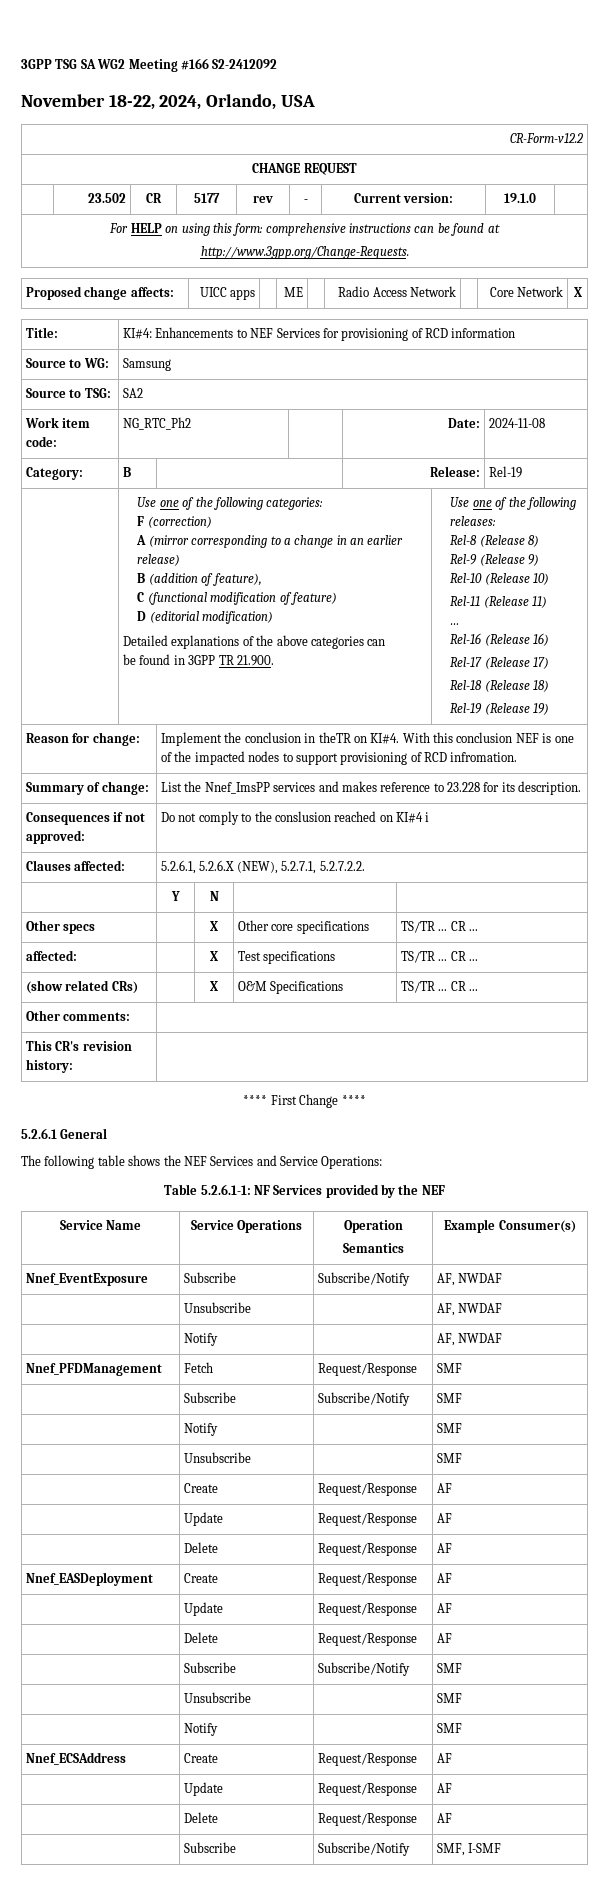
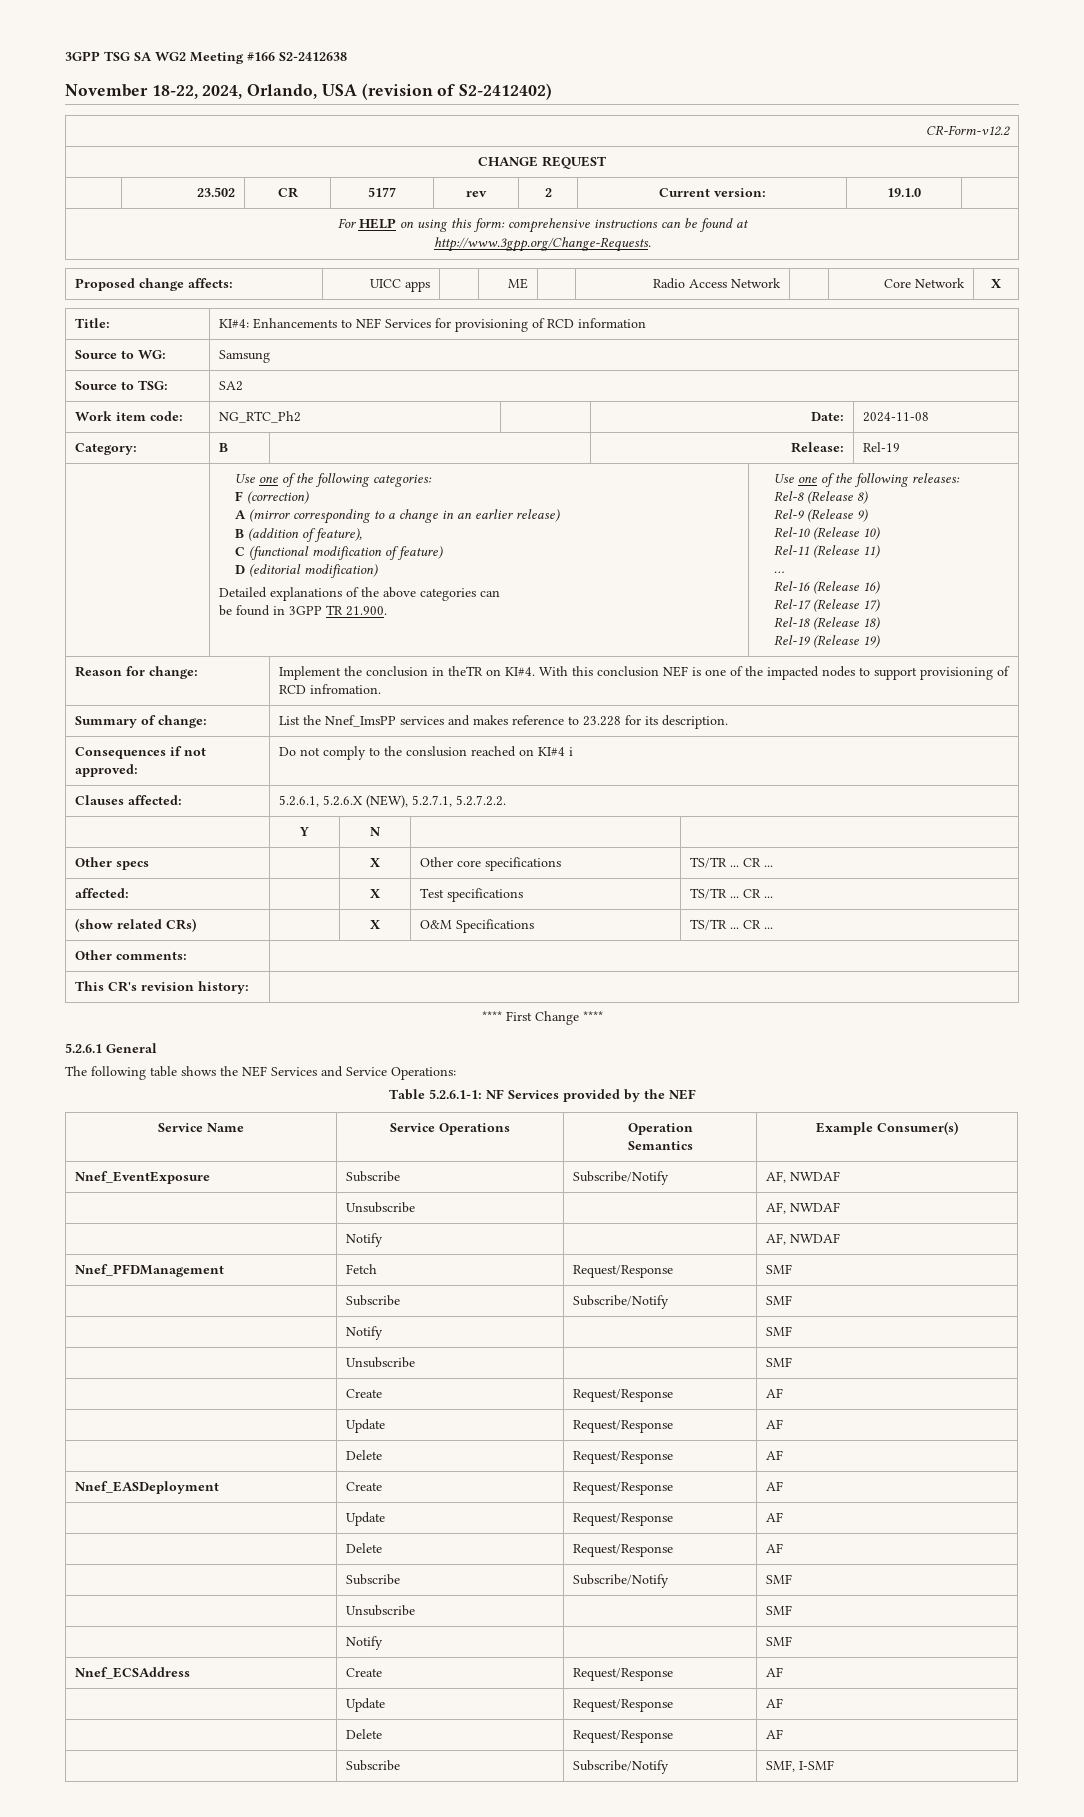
- 3GPP TSG SA WG2 Meeting #166 S2-2412092
+ 3GPP TSG SA WG2 Meeting #166 S2-2412638
- November 18-22, 2024, Orlando, USA
+ November 18-22, 2024, Orlando, USA (revision of S2-2412402)
- | 23.502 | CR | 5177 | rev | - | Current version: | 19.1.0 |
+ | 23.502 | CR | 5177 | rev | 2 | Current version: | 19.1.0 |

